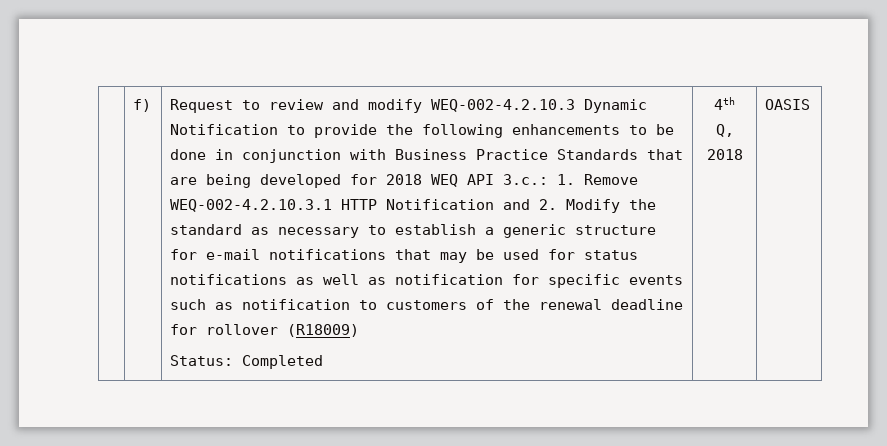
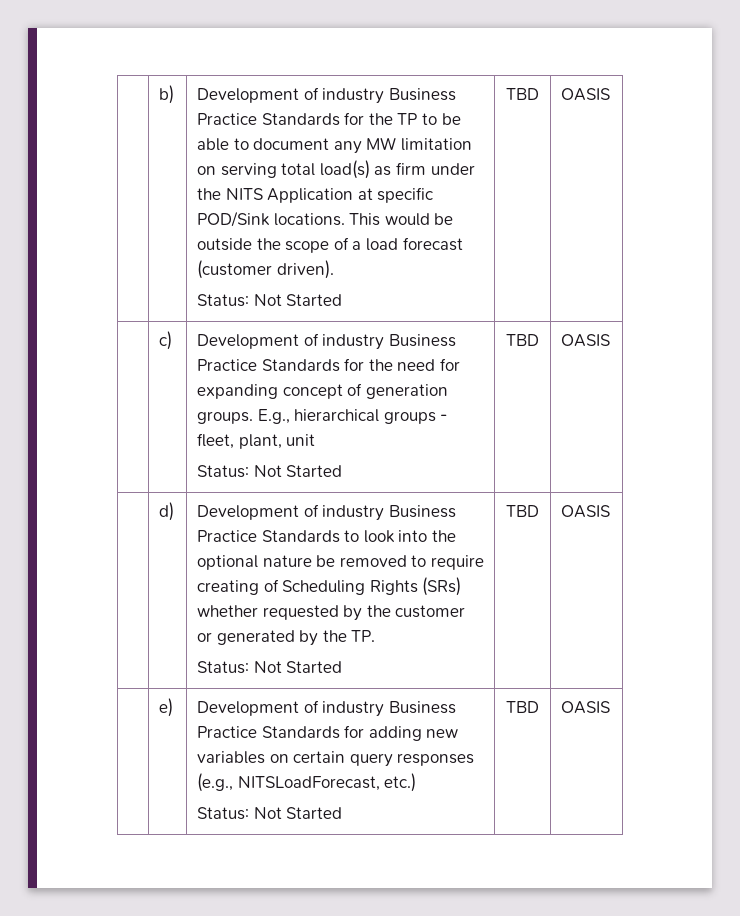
- f) | Request to review and modify WEQ-002-4.2.10.3 Dynamic Notification to provide the following enhancements to be done in conjunction with Business Practice Standards that are being developed for 2018 WEQ API 3.c.: 1. Remove WEQ-002-4.2.10.3.1 HTTP Notification and 2. Modify the standard as necessary to establish a generic structure for e-mail notifications that may be used for status notifications as well as notification for specific events such as notification to customers of the renewal deadline for rollover (R18009)
- Status: Completed | 4th Q, 2018 | OASIS
+ b) | Development of industry Business Practice Standards for the TP to be able to document any MW limitation on serving total load(s) as firm under the NITS Application at specific POD/Sink locations. This would be outside the scope of a load forecast (customer driven).
+ Status: Not Started | TBD | OASIS
+ | c) | Development of industry Business Practice Standards for the need for expanding concept of generation groups. E.g., hierarchical groups - fleet, plant, unit
+ Status: Not Started | TBD | OASIS
+ | d) | Development of industry Business Practice Standards to look into the optional nature be removed to require creating of Scheduling Rights (SRs) whether requested by the customer or generated by the TP.
+ Status: Not Started | TBD | OASIS
+ | e) | Development of industry Business Practice Standards for adding new variables on certain query responses (e.g., NITSLoadForecast, etc.)
+ Status: Not Started | TBD | OASIS

